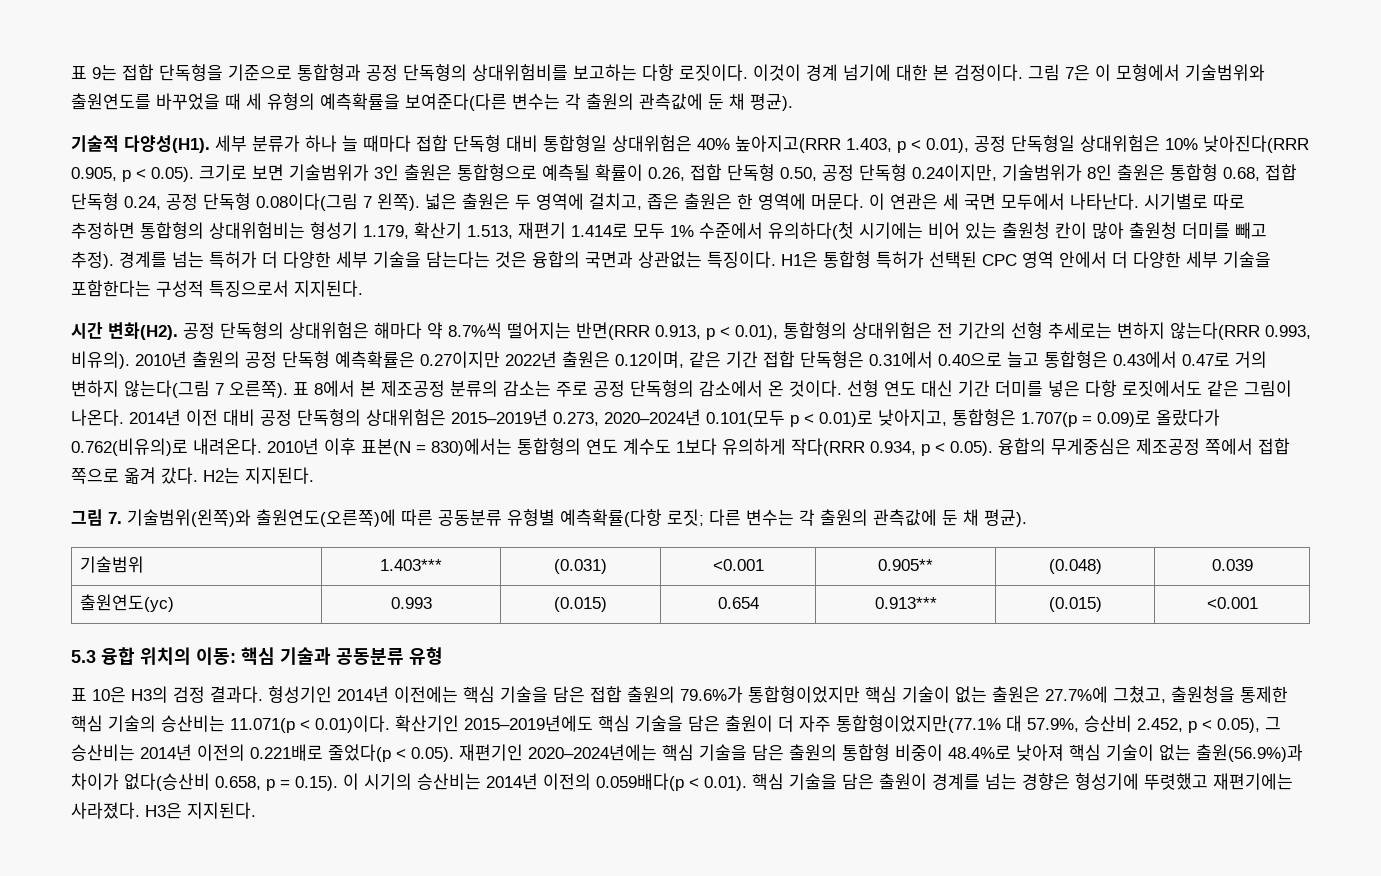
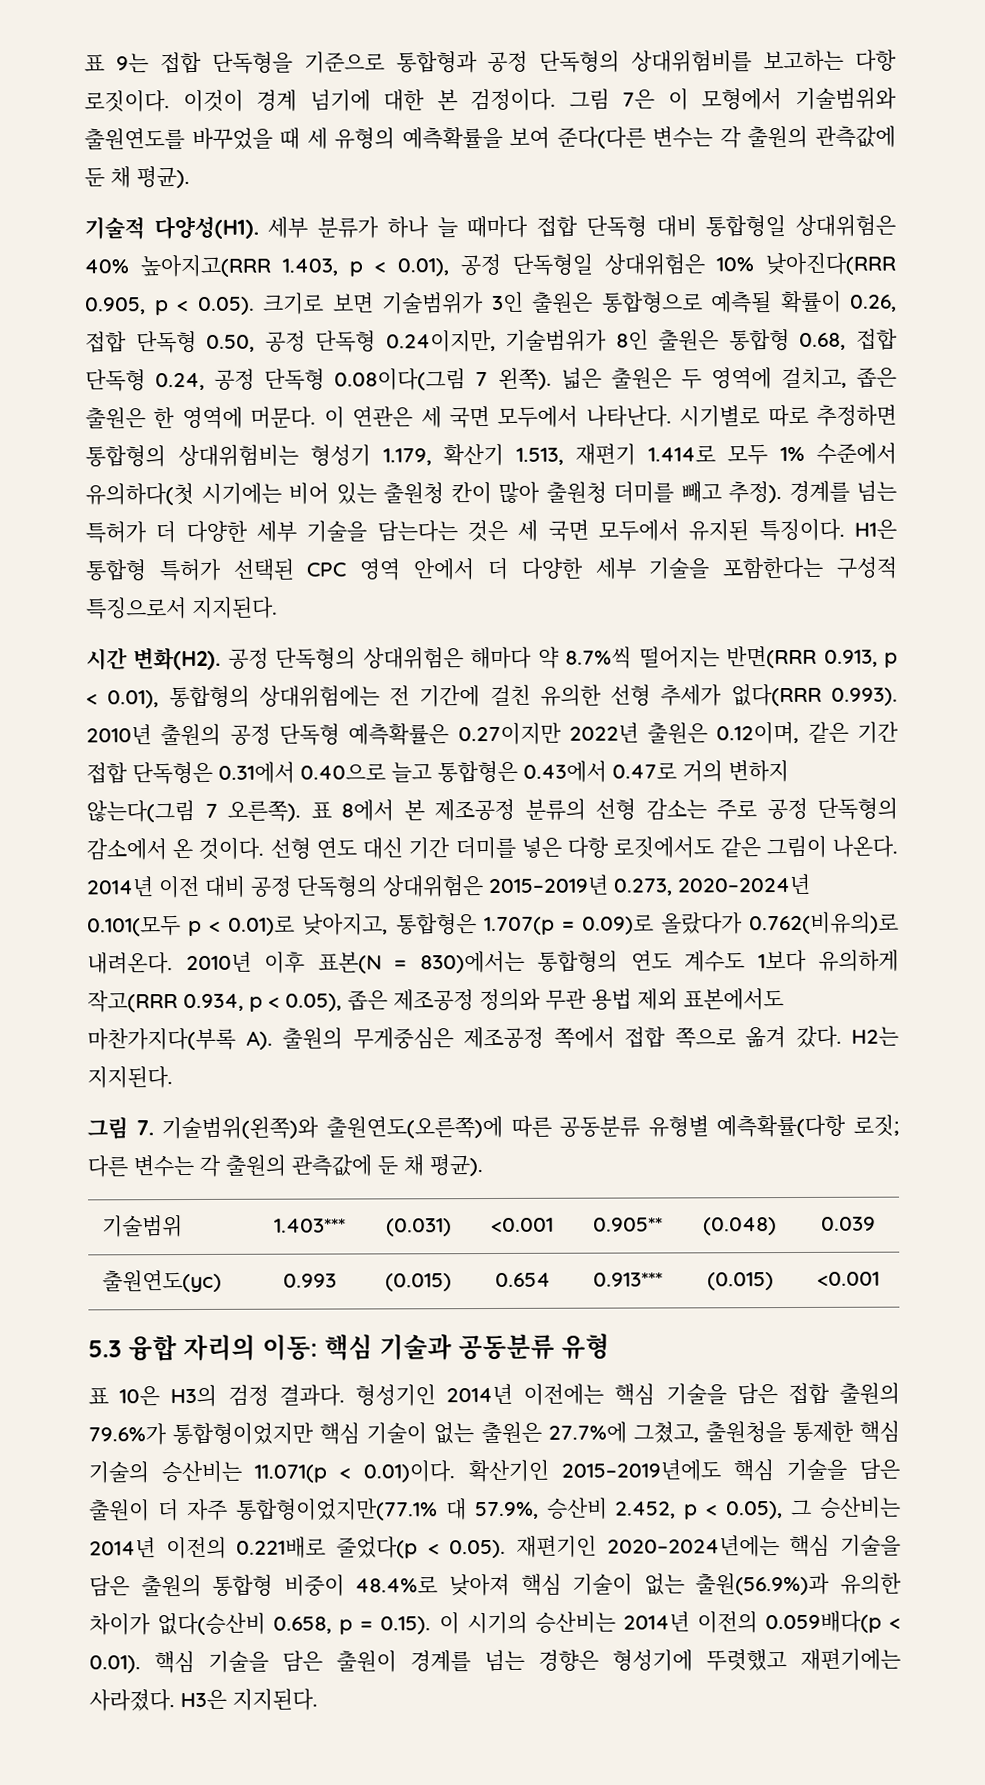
- 그림 7은 이 모형에서 기술범위와 출원연도를 바꾸었을 때 세 유형의 예측확률을 보여준다(다른 변수는 각 출원의 관측값에 둔 채 평균).
+ 그림 7은 이 모형에서 기술범위와 출원연도를 바꾸었을 때 세 유형의 예측확률을 보여 준다(다른 변수는 각 출원의 관측값에 둔 채 평균).
- 경계를 넘는 특허가 더 다양한 세부 기술을 담는다는 것은 융합의 국면과 상관없는 특징이다.
+ 경계를 넘는 특허가 더 다양한 세부 기술을 담는다는 것은 세 국면 모두에서 유지된 특징이다.
- 공정 단독형의 상대위험은 해마다 약 8.7%씩 떨어지는 반면(RRR 0.913, p < 0.01), 통합형의 상대위험은 전 기간의 선형 추세로는 변하지 않는다(RRR 0.993, 비유의). 2010년 출원의 공정 단독형 예측확률은 0.27이지만 2022년 출원은 0.12이며, 같은 기간 접합 단독형은 0.31에서 0.40으로 늘고 통합형은 0.43에서 0.47로 거의 변하지 않는다(그림 7 오른쪽).
+ 공정 단독형의 상대위험은 해마다 약 8.7%씩 떨어지는 반면(RRR 0.913, p < 0.01), 통합형의 상대위험에는 전 기간에 걸친 유의한 선형 추세가 없다(RRR 0.993). 2010년 출원의 공정 단독형 예측확률은 0.27이지만 2022년 출원은 0.12이며, 같은 기간 접합 단독형은 0.31에서 0.40으로 늘고 통합형은 0.43에서 0.47로 거의 변하지 않는다(그림 7 오른쪽).
- 표 8에서 본 제조공정 분류의 감소는 주로 공정 단독형의 감소에서 온 것이다.
+ 표 8에서 본 제조공정 분류의 선형 감소는 주로 공정 단독형의 감소에서 온 것이다.
- 2010년 이후 표본(N = 830)에서는 통합형의 연도 계수도 1보다 유의하게 작다(RRR 0.934, p < 0.05). 융합의 무게중심은 제조공정 쪽에서 접합 쪽으로 옮겨 갔다.
+ 2010년 이후 표본(N = 830)에서는 통합형의 연도 계수도 1보다 유의하게 작고(RRR 0.934, p < 0.05), 좁은 제조공정 정의와 무관 용법 제외 표본에서도 마찬가지다(부록 A). 출원의 무게중심은 제조공정 쪽에서 접합 쪽으로 옮겨 갔다.
- 5.3 융합 위치의 이동: 핵심 기술과 공동분류 유형
+ 5.3 융합 자리의 이동: 핵심 기술과 공동분류 유형
- 형성기인 2014년 이전에는 핵심 기술을 담은 접합 출원의 79.6%가 통합형이었지만 핵심 기술이 없는 출원은 27.7%에 그쳤고, 출원청을 통제한 핵심 기술의 승산비는 11.071(p < 0.01)이다. 확산기인 2015–2019년에도 핵심 기술을 담은 출원이 더 자주 통합형이었지만(77.1% 대 57.9%, 승산비 2.452, p < 0.05), 그 승산비는 2014년 이전의 0.221배로 줄었다(p < 0.05). 재편기인 2020–2024년에는 핵심 기술을 담은 출원의 통합형 비중이 48.4%로 낮아져 핵심 기술이 없는 출원(56.9%)과 차이가 없다(승산비 0.658, p = 0.15). 이 시기의 승산비는 2014년 이전의 0.059배다(p < 0.01). 핵심 기술을 담은 출원이 경계를 넘는 경향은 형성기에 뚜렷했고 재편기에는 사라졌다.
+ 형성기인 2014년 이전에는 핵심 기술을 담은 접합 출원의 79.6%가 통합형이었지만 핵심 기술이 없는 출원은 27.7%에 그쳤고, 출원청을 통제한 핵심 기술의 승산비는 11.071(p < 0.01)이다. 확산기인 2015–2019년에도 핵심 기술을 담은 출원이 더 자주 통합형이었지만(77.1% 대 57.9%, 승산비 2.452, p < 0.05), 그 승산비는 2014년 이전의 0.221배로 줄었다(p < 0.05). 재편기인 2020–2024년에는 핵심 기술을 담은 출원의 통합형 비중이 48.4%로 낮아져 핵심 기술이 없는 출원(56.9%)과 유의한 차이가 없다(승산비 0.658, p = 0.15). 이 시기의 승산비는 2014년 이전의 0.059배다(p < 0.01). 핵심 기술을 담은 출원이 경계를 넘는 경향은 형성기에 뚜렷했고 재편기에는 사라졌다.

